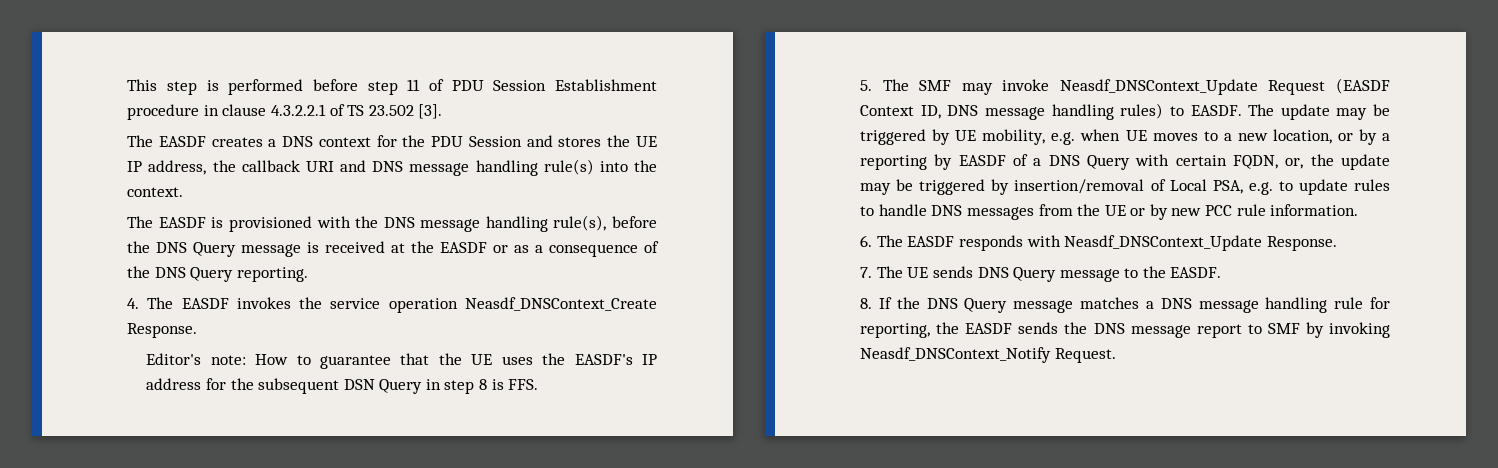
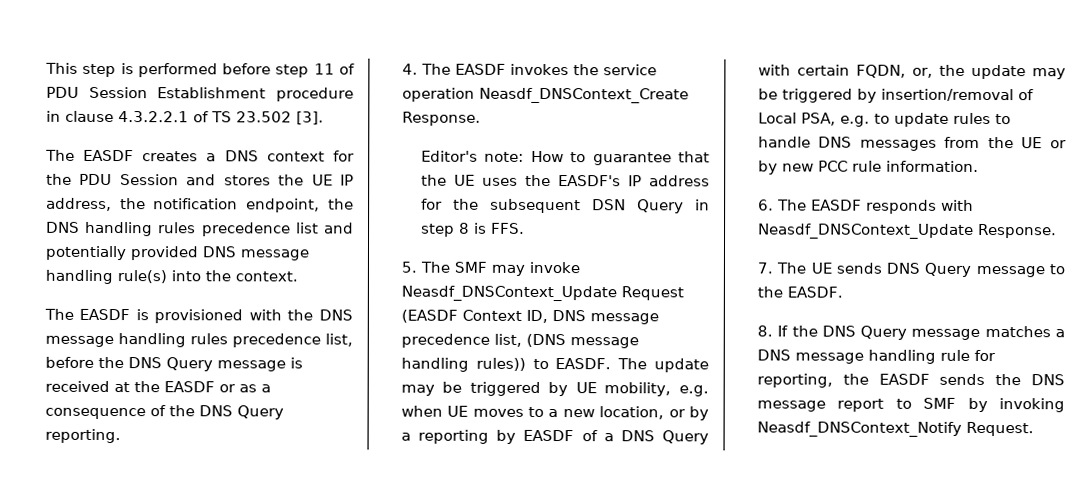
- The EASDF creates a DNS context for the PDU Session and stores the UE IP address, the callback URI and DNS message handling rule(s) into the context.
+ The EASDF creates a DNS context for the PDU Session and stores the UE IP address, the notification endpoint, the DNS handling rules precedence list and potentially provided DNS message handling rule(s) into the context.
- The EASDF is provisioned with the DNS message handling rule(s), before the DNS Query message is received at the EASDF or as a consequence of the DNS Query reporting.
+ The EASDF is provisioned with the DNS message handling rules precedence list, before the DNS Query message is received at the EASDF or as a consequence of the DNS Query reporting.
- 5. The SMF may invoke Neasdf_DNSContext_Update Request (EASDF Context ID, DNS message handling rules) to EASDF.
+ 5. The SMF may invoke Neasdf_DNSContext_Update Request (EASDF Context ID, DNS message precedence list, (DNS message handling rules)) to EASDF.

